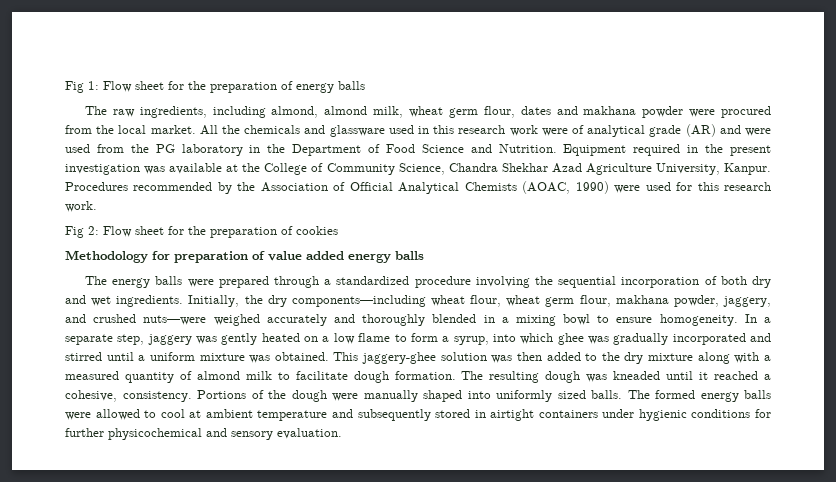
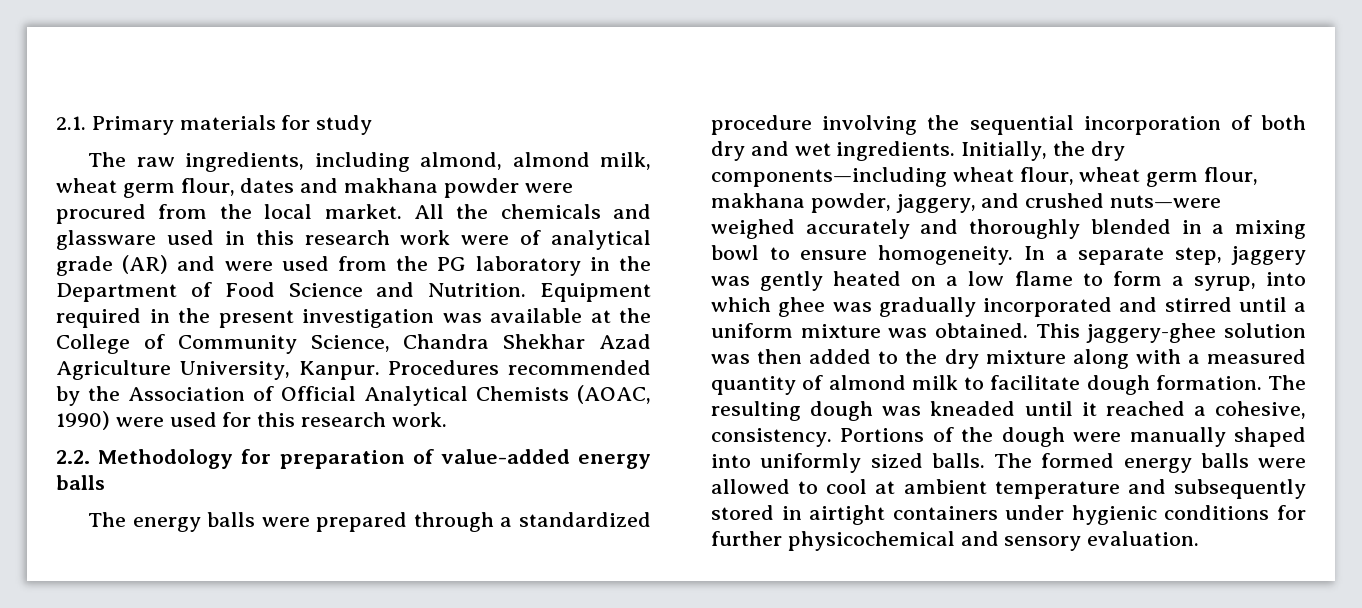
- Fig 1: Flow sheet for the preparation of energy balls
+ 2.1. Primary materials for study
- Fig 2: Flow sheet for the preparation of cookies
- Methodology for preparation of value added energy balls
+ 2.2. Methodology for preparation of value-added energy balls

